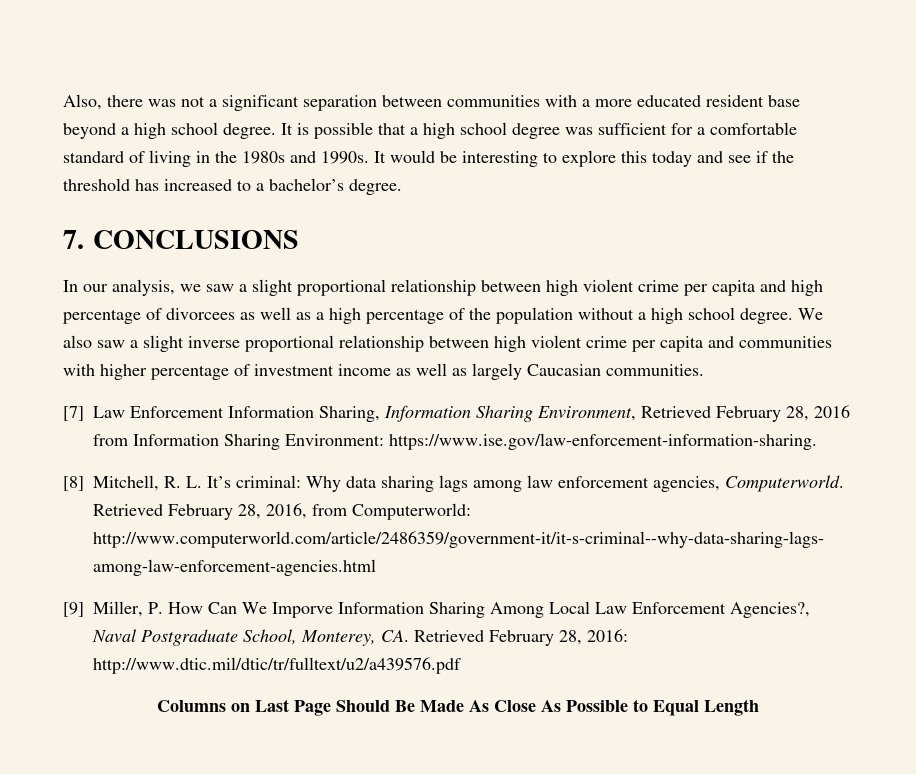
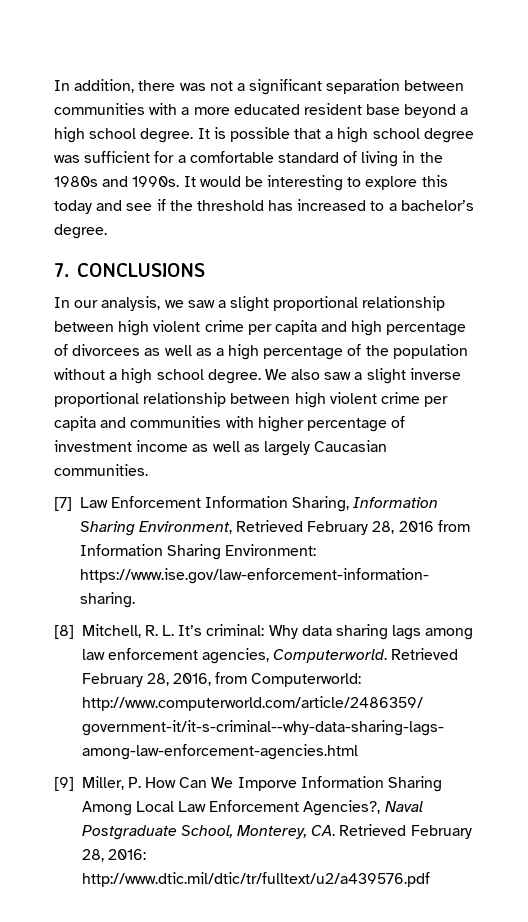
- Also, there was not a significant separation between communities with a more educated resident base beyond a high school degree.
+ In addition, there was not a significant separation between communities with a more educated resident base beyond a high school degree.
- Columns on Last Page Should Be Made As Close As Possible to Equal Length

